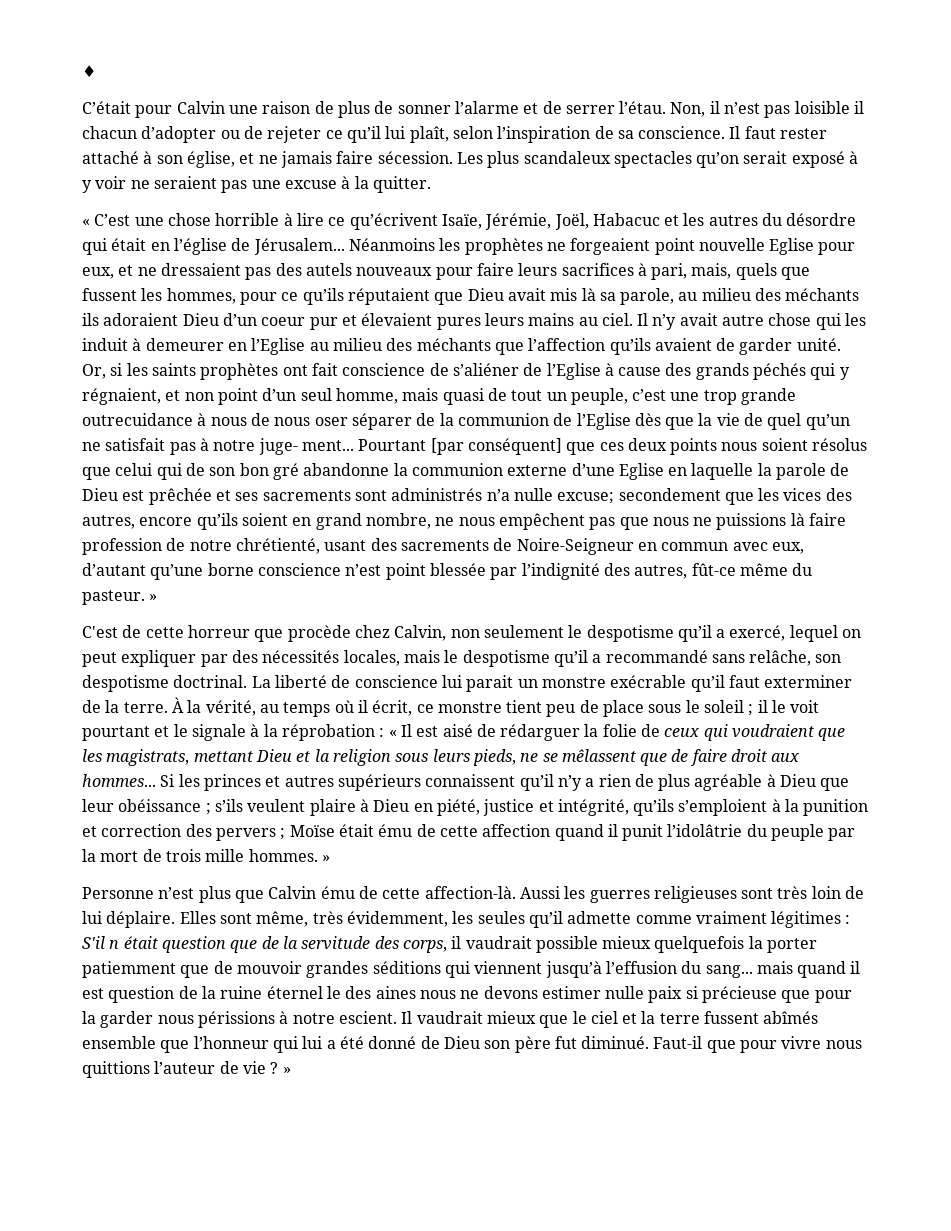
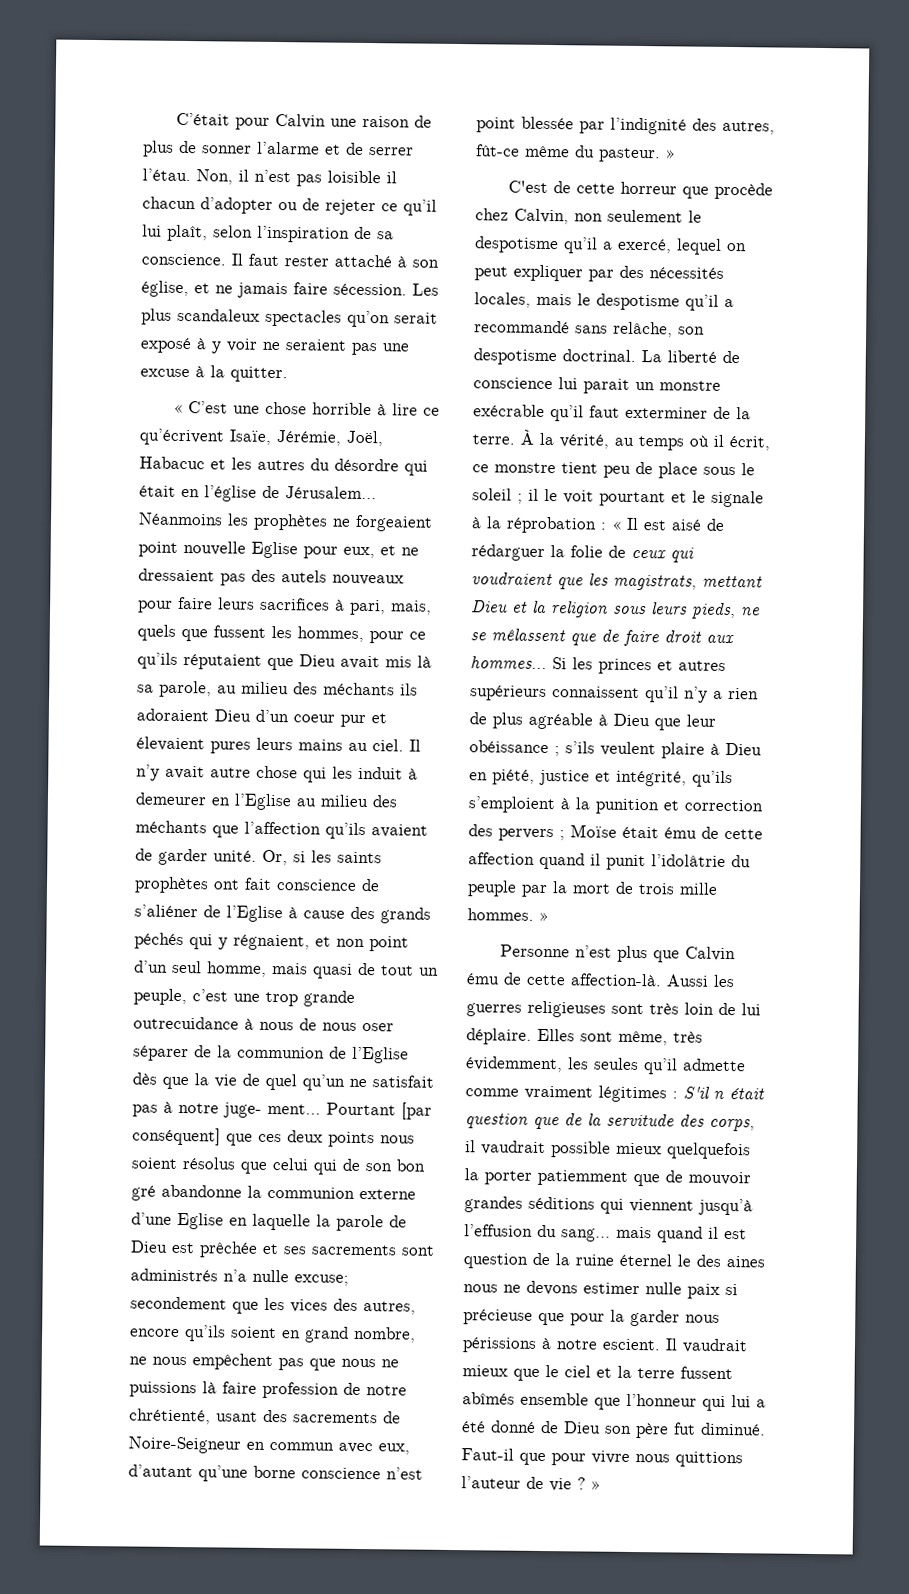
- ♦

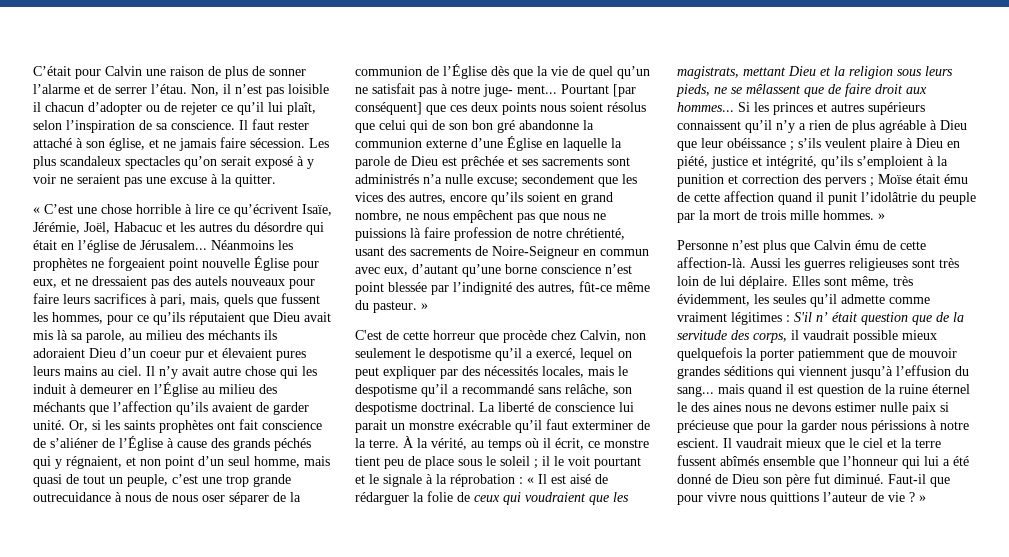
- Néanmoins les prophètes ne forgeaient point nouvelle Eglise pour eux, et ne dressaient pas des autels nouveaux pour faire leurs sacrifices à pari, mais, quels que fussent les hommes, pour ce qu’ils réputaient que Dieu avait mis là sa parole, au milieu des méchants ils adoraient Dieu d’un coeur pur et élevaient pures leurs mains au ciel.
+ Néanmoins les prophètes ne forgeaient point nouvelle Église pour eux, et ne dressaient pas des autels nouveaux pour faire leurs sacrifices à pari, mais, quels que fussent les hommes, pour ce qu’ils réputaient que Dieu avait mis là sa parole, au milieu des méchants ils adoraient Dieu d’un coeur pur et élevaient pures leurs mains au ciel.
- Il n’y avait autre chose qui les induit à demeurer en l’Eglise au milieu des méchants que l’affection qu’ils avaient de garder unité.
+ Il n’y avait autre chose qui les induit à demeurer en l’Église au milieu des méchants que l’affection qu’ils avaient de garder unité.
- Or, si les saints prophètes ont fait conscience de s’aliéner de l’Eglise à cause des grands péchés qui y régnaient, et non point d’un seul homme, mais quasi de tout un peuple, c’est une trop grande outrecuidance à nous de nous oser séparer de la communion de l’Eglise dès que la vie de quel qu’un ne satisfait pas à notre juge- ment...
+ Or, si les saints prophètes ont fait conscience de s’aliéner de l’Église à cause des grands péchés qui y régnaient, et non point d’un seul homme, mais quasi de tout un peuple, c’est une trop grande outrecuidance à nous de nous oser séparer de la communion de l’Église dès que la vie de quel qu’un ne satisfait pas à notre juge- ment...
- Pourtant [par conséquent] que ces deux points nous soient résolus que celui qui de son bon gré abandonne la communion externe d’une Eglise en laquelle la parole de Dieu est prêchée et ses sacrements sont administrés n’a nulle excuse;
+ Pourtant [par conséquent] que ces deux points nous soient résolus que celui qui de son bon gré abandonne la communion externe d’une Église en laquelle la parole de Dieu est prêchée et ses sacrements sont administrés n’a nulle excuse;
- S'il n était question que de la servitude des corps, il vaudrait possible mieux quelquefois la porter patiemment que de mouvoir grandes séditions qui viennent jusqu’à l’effusion du sang... mais quand il est question de la ruine éternel le des aines nous ne devons estimer nulle paix si précieuse que pour la garder nous périssions à notre escient.
+ S'il n’ était question que de la servitude des corps, il vaudrait possible mieux quelquefois la porter patiemment que de mouvoir grandes séditions qui viennent jusqu’à l’effusion du sang... mais quand il est question de la ruine éternel le des aines nous ne devons estimer nulle paix si précieuse que pour la garder nous périssions à notre escient.

